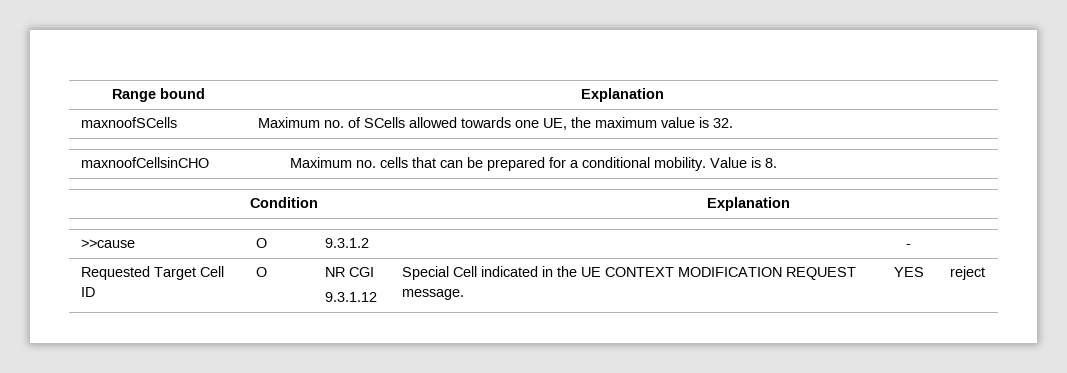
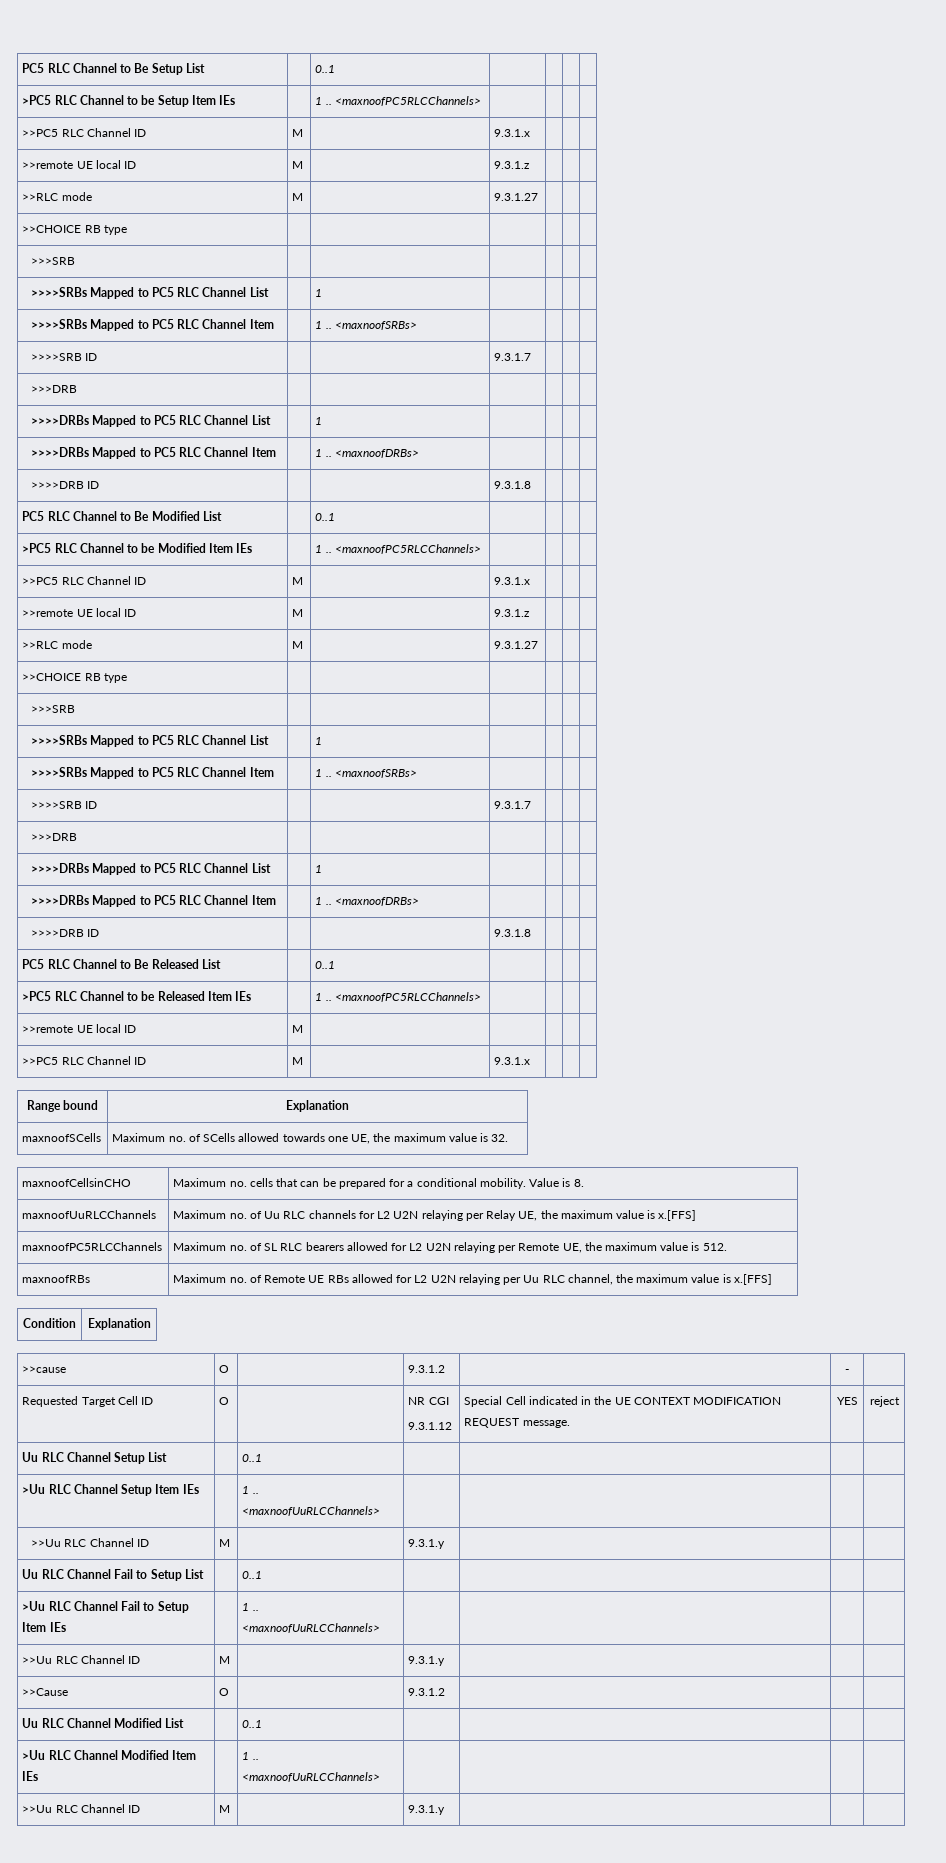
+ PC5 RLC Channel to Be Setup List | | 0..1 | | | |
+ >PC5 RLC Channel to be Setup Item IEs | | 1 .. <maxnoofPC5RLCChannels> | | | |
+ >>PC5 RLC Channel ID | M | | 9.3.1.x | | |
+ >>remote UE local ID | M | | 9.3.1.z | | |
+ >>RLC mode | M | | 9.3.1.27 | | |
+ >>CHOICE RB type | | | | | |
+ >>>SRB | | | | | |
+ >>>>SRBs Mapped to PC5 RLC Channel List | | 1 | | | |
+ >>>>SRBs Mapped to PC5 RLC Channel Item | | 1 .. <maxnoofSRBs> | | | |
+ >>>>SRB ID | | | 9.3.1.7 | | |
+ >>>DRB | | | | | |
+ >>>>DRBs Mapped to PC5 RLC Channel List | | 1 | | | |
+ >>>>DRBs Mapped to PC5 RLC Channel Item | | 1 .. <maxnoofDRBs> | | | |
+ >>>>DRB ID | | | 9.3.1.8 | | |
+ PC5 RLC Channel to Be Modified List | | 0..1 | | | |
+ >PC5 RLC Channel to be Modified Item IEs | | 1 .. <maxnoofPC5RLCChannels> | | | |
+ >>PC5 RLC Channel ID | M | | 9.3.1.x | | |
+ >>remote UE local ID | M | | 9.3.1.z | | |
+ >>RLC mode | M | | 9.3.1.27 | | |
+ >>CHOICE RB type | | | | | |
+ >>>SRB | | | | | |
+ >>>>SRBs Mapped to PC5 RLC Channel List | | 1 | | | |
+ >>>>SRBs Mapped to PC5 RLC Channel Item | | 1 .. <maxnoofSRBs> | | | |
+ >>>>SRB ID | | | 9.3.1.7 | | |
+ >>>DRB | | | | | |
+ >>>>DRBs Mapped to PC5 RLC Channel List | | 1 | | | |
+ >>>>DRBs Mapped to PC5 RLC Channel Item | | 1 .. <maxnoofDRBs> | | | |
+ >>>>DRB ID | | | 9.3.1.8 | | |
+ PC5 RLC Channel to Be Released List | | 0..1 | | | |
+ >PC5 RLC Channel to be Released Item IEs | | 1 .. <maxnoofPC5RLCChannels> | | | |
+ >>remote UE local ID | M | | | | |
+ >>PC5 RLC Channel ID | M | | 9.3.1.x | | |
+ maxnoofUuRLCChannels | Maximum no. of Uu RLC channels for L2 U2N relaying per Relay UE, the maximum value is x.[FFS]
+ maxnoofPC5RLCChannels | Maximum no. of SL RLC bearers allowed for L2 U2N relaying per Remote UE, the maximum value is 512.
+ maxnoofRBs | Maximum no. of Remote UE RBs allowed for L2 U2N relaying per Uu RLC channel, the maximum value is x.[FFS]
+ Uu RLC Channel Setup List | | 0..1 | | | |
+ >Uu RLC Channel Setup Item IEs | | 1 .. <maxnoofUuRLCChannels> | | | |
+ >>Uu RLC Channel ID | M | | 9.3.1.y | | |
+ Uu RLC Channel Fail to Setup List | | 0..1 | | | |
+ >Uu RLC Channel Fail to Setup Item IEs | | 1 .. <maxnoofUuRLCChannels> | | | |
+ >>Uu RLC Channel ID | M | | 9.3.1.y | | |
+ >>Cause | O | | 9.3.1.2 | | |
+ Uu RLC Channel Modified List | | 0..1 | | | |
+ >Uu RLC Channel Modified Item IEs | | 1 .. <maxnoofUuRLCChannels> | | | |
+ >>Uu RLC Channel ID | M | | 9.3.1.y | | |

